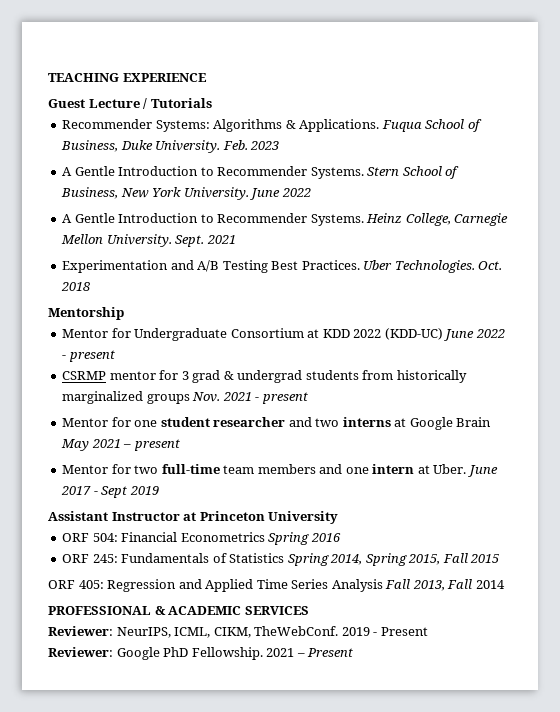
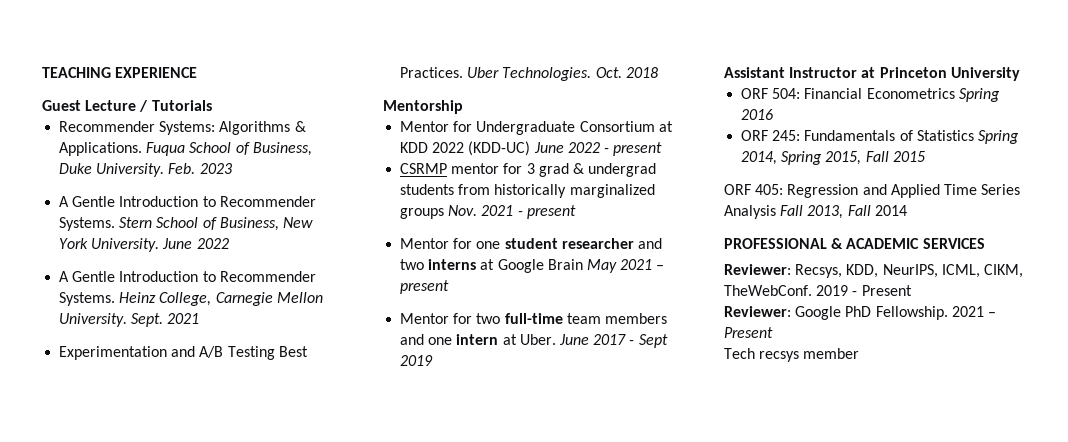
- Reviewer: NeurIPS, ICML, CIKM, TheWebConf.
+ Reviewer: Recsys, KDD, NeurIPS, ICML, CIKM, TheWebConf.
+ Tech recsys member

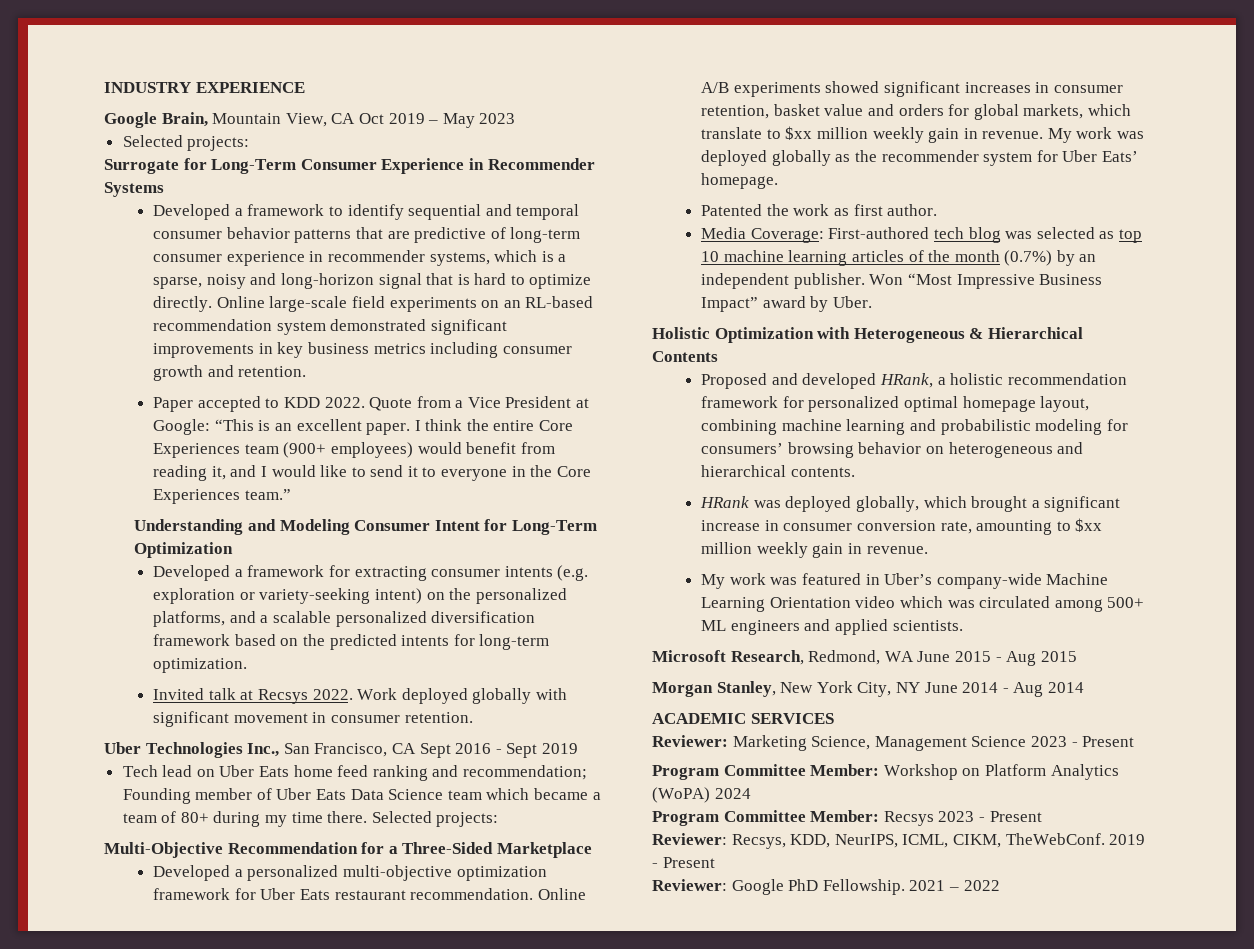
- TEACHING EXPERIENCE
+ INDUSTRY EXPERIENCE
- Guest Lecture / Tutorials
- Recommender Systems: Algorithms & Applications. Fuqua School of Business, Duke University. Feb. 2023
- A Gentle Introduction to Recommender Systems. Stern School of Business, New York University. June 2022
- A Gentle Introduction to Recommender Systems. Heinz College, Carnegie Mellon University. Sept. 2021
- Experimentation and A/B Testing Best Practices. Uber Technologies. Oct. 2018
- Mentorship
- Mentor for Undergraduate Consortium at KDD 2022 (KDD-UC) June 2022 - present
- CSRMP mentor for 3 grad & undergrad students from historically marginalized groups Nov. 2021 - present
- Mentor for one student researcher and two interns at Google Brain May 2021 – present
- Mentor for two full-time team members and one intern at Uber. June 2017 - Sept 2019
- Assistant Instructor at Princeton University
- ORF 504: Financial Econometrics Spring 2016
- ORF 245: Fundamentals of Statistics Spring 2014, Spring 2015, Fall 2015
- ORF 405: Regression and Applied Time Series Analysis Fall 2013, Fall 2014
+ Google Brain, Mountain View, CA Oct 2019 – May 2023
+ Selected projects:
+ Surrogate for Long-Term Consumer Experience in Recommender Systems
+ Developed a framework to identify sequential and temporal consumer behavior patterns that are predictive of long-term consumer experience in recommender systems, which is a sparse, noisy and long-horizon signal that is hard to optimize directly. Online large-scale field experiments on an RL-based recommendation system demonstrated significant improvements in key business metrics including consumer growth and retention.
+ Paper accepted to KDD 2022. Quote from a Vice President at Google: “This is an excellent paper. I think the entire Core Experiences team (900+ employees) would benefit from reading it, and I would like to send it to everyone in the Core Experiences team.”
+ Understanding and Modeling Consumer Intent for Long-Term Optimization
+ Developed a framework for extracting consumer intents (e.g. exploration or variety-seeking intent) on the personalized platforms, and a scalable personalized diversification framework based on the predicted intents for long-term optimization.
+ Invited talk at Recsys 2022. Work deployed globally with significant movement in consumer retention.
+ Uber Technologies Inc., San Francisco, CA Sept 2016 - Sept 2019
+ Tech lead on Uber Eats home feed ranking and recommendation; Founding member of Uber Eats Data Science team which became a team of 80+ during my time there. Selected projects:
+ Multi-Objective Recommendation for a Three-Sided Marketplace
+ Developed a personalized multi-objective optimization framework for Uber Eats restaurant recommendation. Online A/B experiments showed significant increases in consumer retention, basket value and orders for global markets, which translate to $xx million weekly gain in revenue. My work was deployed globally as the recommender system for Uber Eats’ homepage.
+ Patented the work as first author.
+ Media Coverage: First-authored tech blog was selected as top 10 machine learning articles of the month (0.7%) by an independent publisher. Won “Most Impressive Business Impact” award by Uber.
+ Holistic Optimization with Heterogeneous & Hierarchical Contents
+ Proposed and developed HRank, a holistic recommendation framework for personalized optimal homepage layout, combining machine learning and probabilistic modeling for consumers’ browsing behavior on heterogeneous and hierarchical contents.
+ HRank was deployed globally, which brought a significant increase in consumer conversion rate, amounting to $xx million weekly gain in revenue.
+ My work was featured in Uber’s company-wide Machine Learning Orientation video which was circulated among 500+ ML engineers and applied scientists.
+ Microsoft Research, Redmond, WA June 2015 - Aug 2015
+ Morgan Stanley, New York City, NY June 2014 - Aug 2014
- PROFESSIONAL & ACADEMIC SERVICES
+ ACADEMIC SERVICES
+ Reviewer: Marketing Science, Management Science 2023 - Present
+ Program Committee Member: Workshop on Platform Analytics (WoPA) 2024
+ Program Committee Member: Recsys 2023 - Present
- 2021 – Present
- Tech recsys member
+ 2021 – 2022

